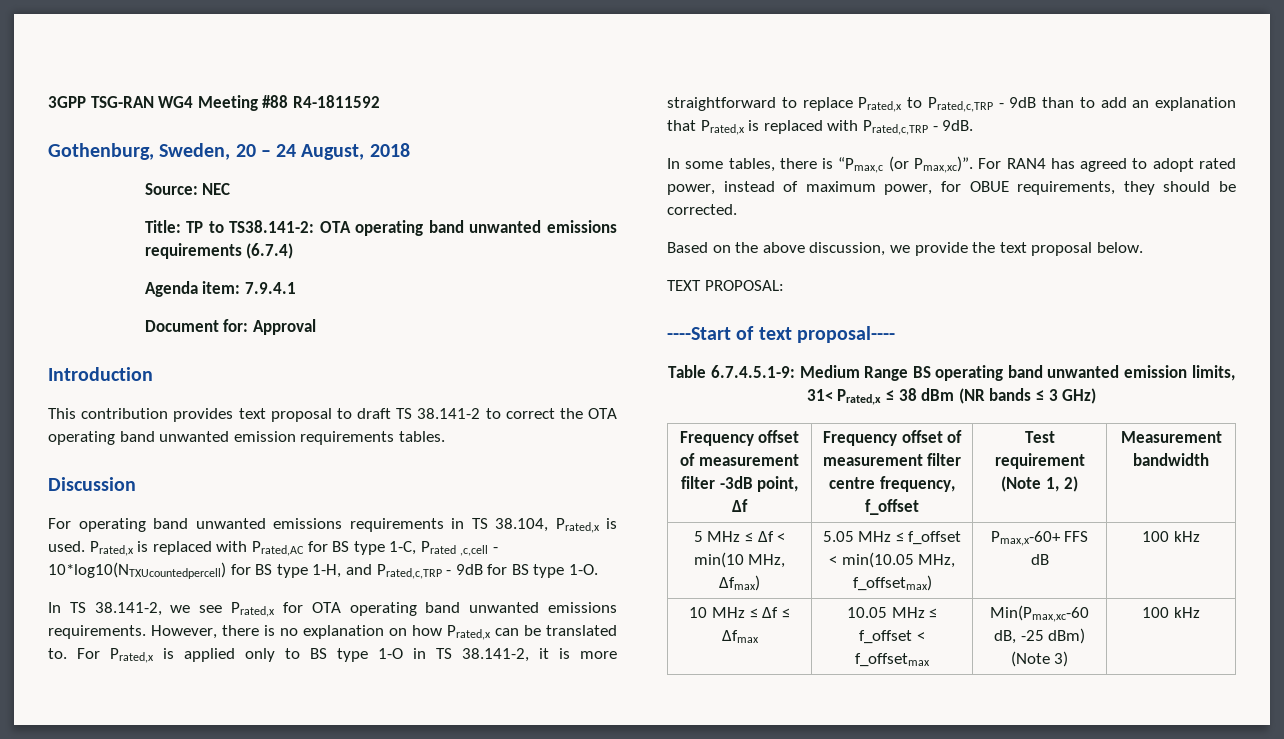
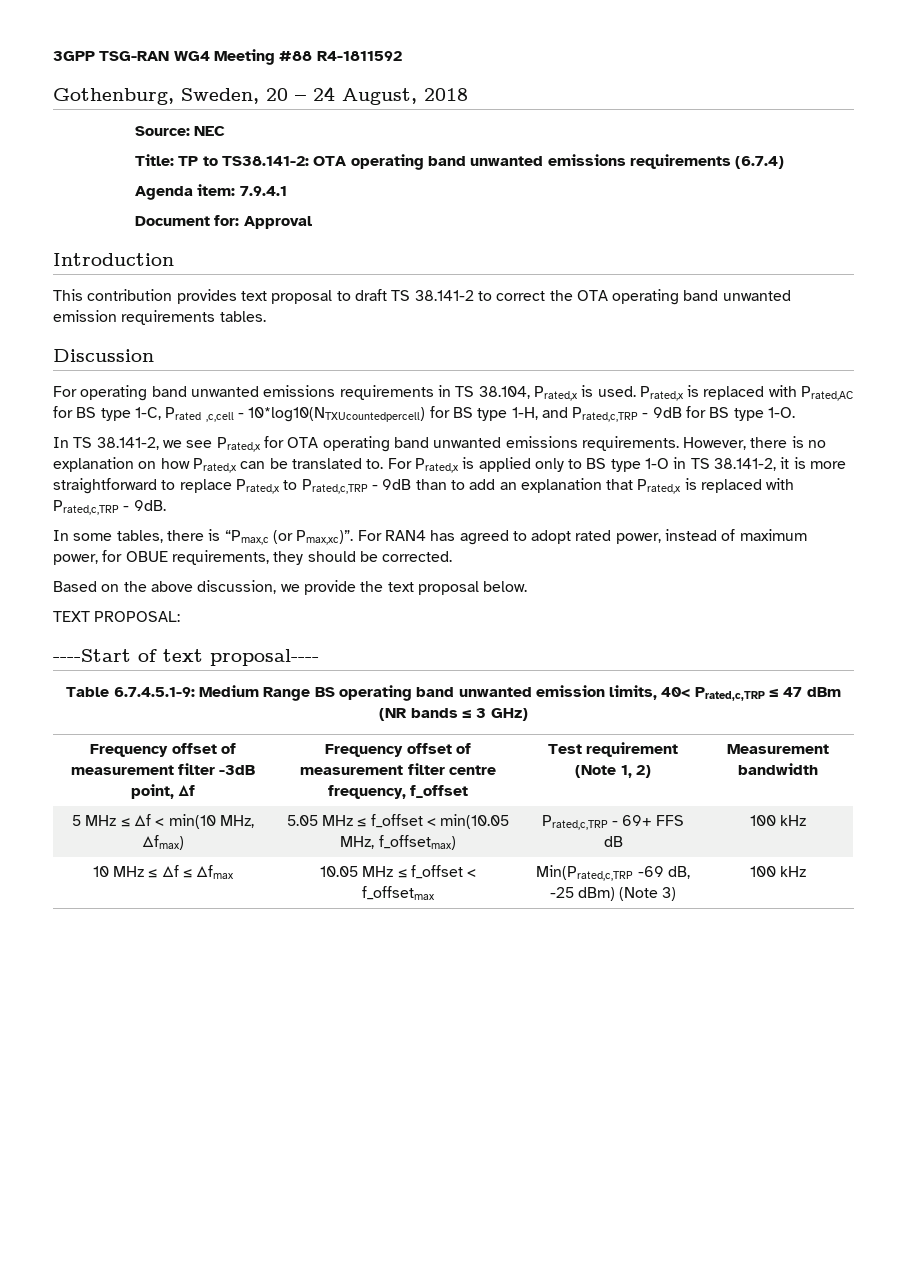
- Table 6.7.4.5.1-9: Medium Range BS operating band unwanted emission limits, 31< Prated,x ≤ 38 dBm (NR bands ≤ 3 GHz)
+ Table 6.7.4.5.1-9: Medium Range BS operating band unwanted emission limits, 40< Prated,c,TRP ≤ 47 dBm (NR bands ≤ 3 GHz)
- 5 MHz ≤ Δf < min(10 MHz, Δfmax) | 5.05 MHz ≤ f_offset < min(10.05 MHz, f_offsetmax) | Pmax,x-60+ FFS dB | 100 kHz
+ 5 MHz ≤ Δf < min(10 MHz, Δfmax) | 5.05 MHz ≤ f_offset < min(10.05 MHz, f_offsetmax) | Prated,c,TRP - 69+ FFS dB | 100 kHz
- 10 MHz ≤ Δf ≤ Δfmax | 10.05 MHz ≤ f_offset < f_offsetmax | Min(Pmax,xc-60 dB, -25 dBm) (Note 3) | 100 kHz
+ 10 MHz ≤ Δf ≤ Δfmax | 10.05 MHz ≤ f_offset < f_offsetmax | Min(Prated,c,TRP -69 dB, -25 dBm) (Note 3) | 100 kHz

